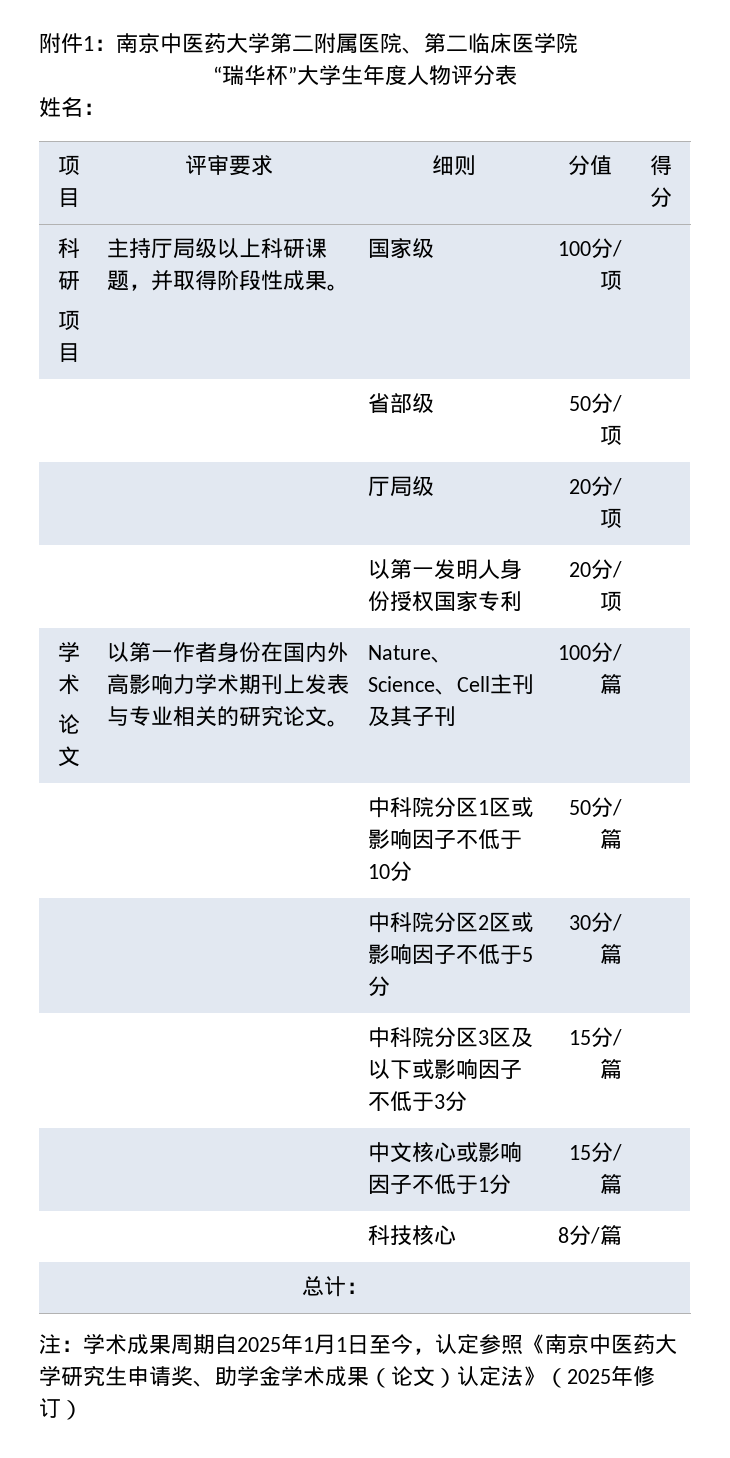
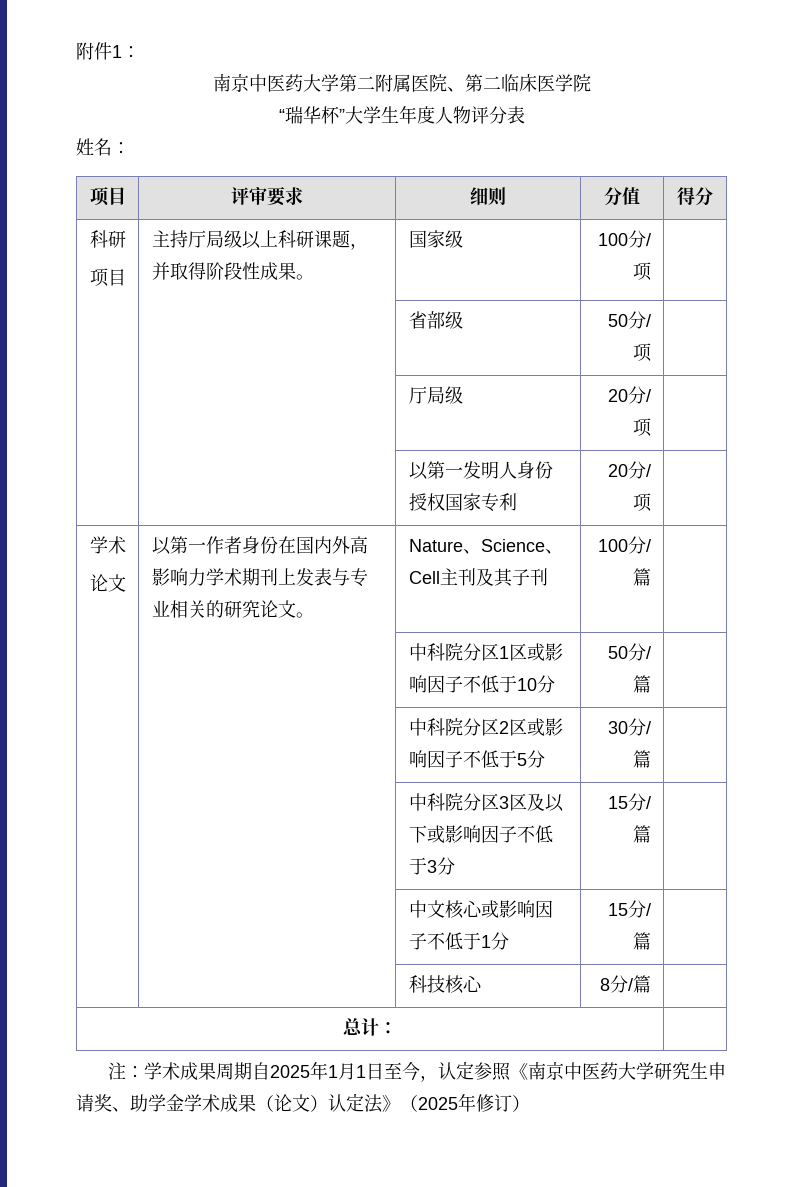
- 附件1：南京中医药大学第二附属医院、第二临床医学院
+ 附件1：
+ 南京中医药大学第二附属医院、第二临床医学院

